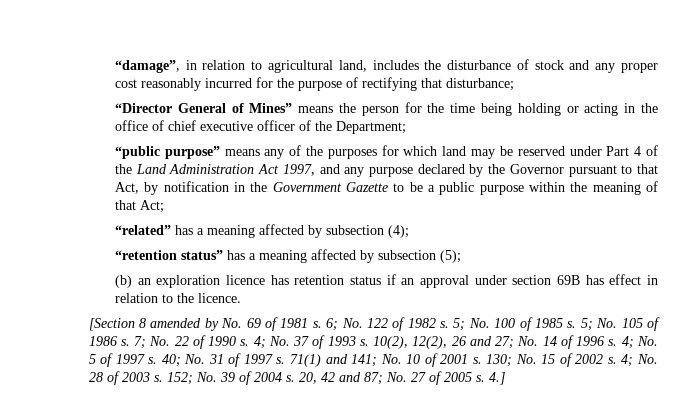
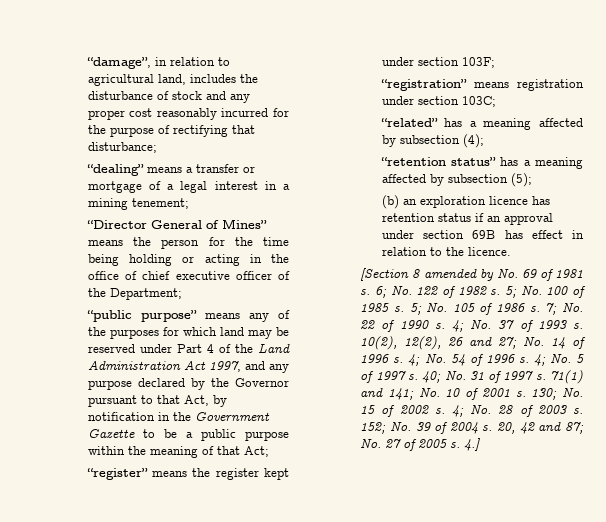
+ “dealing” means a transfer or mortgage of a legal interest in a mining tenement;
+ “register” means the register kept under section 103F;
+ “registration” means registration under section 103C;
- 4; No. 5 of 1997 s.
+ 4; No. 54 of 1996 s. 4; No. 5 of 1997 s.

